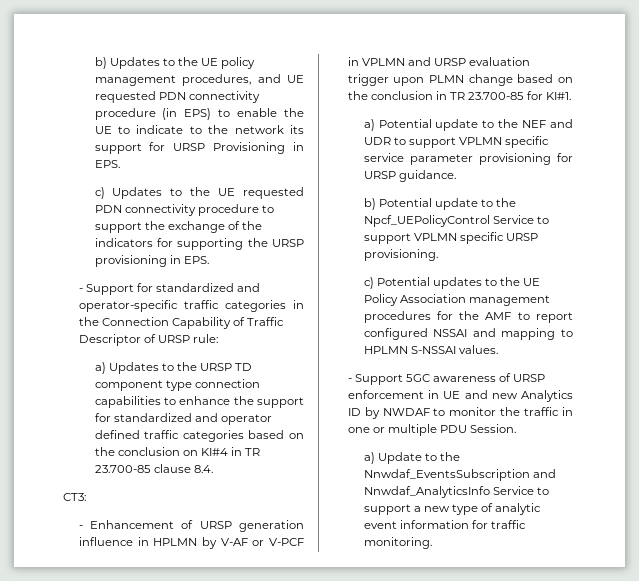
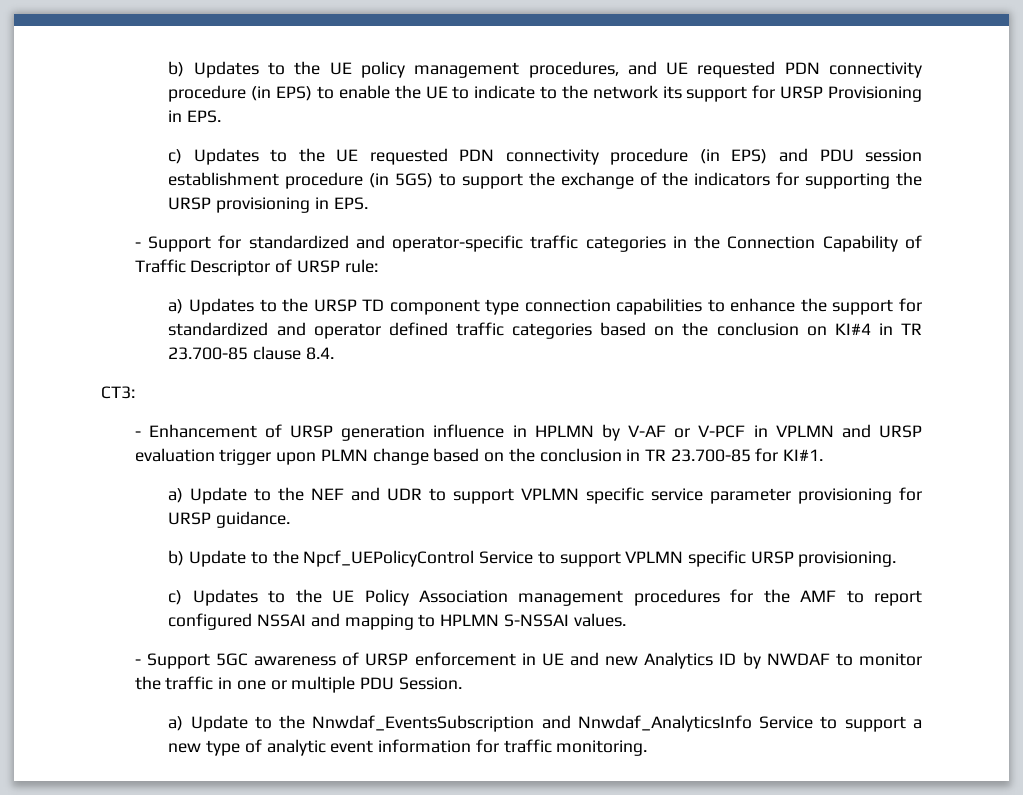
- c) Updates to the UE requested PDN connectivity procedure to support the exchange of the indicators for supporting the URSP provisioning in EPS.
+ c) Updates to the UE requested PDN connectivity procedure (in EPS) and PDU session establishment procedure (in 5GS) to support the exchange of the indicators for supporting the URSP provisioning in EPS.
- a) Potential update to the NEF and UDR to support VPLMN specific service parameter provisioning for URSP guidance.
+ a) Update to the NEF and UDR to support VPLMN specific service parameter provisioning for URSP guidance.
- b) Potential update to the Npcf_UEPolicyControl Service to support VPLMN specific URSP provisioning.
+ b) Update to the Npcf_UEPolicyControl Service to support VPLMN specific URSP provisioning.
- c) Potential updates to the UE Policy Association management procedures for the AMF to report configured NSSAI and mapping to HPLMN S-NSSAI values.
+ c) Updates to the UE Policy Association management procedures for the AMF to report configured NSSAI and mapping to HPLMN S-NSSAI values.

